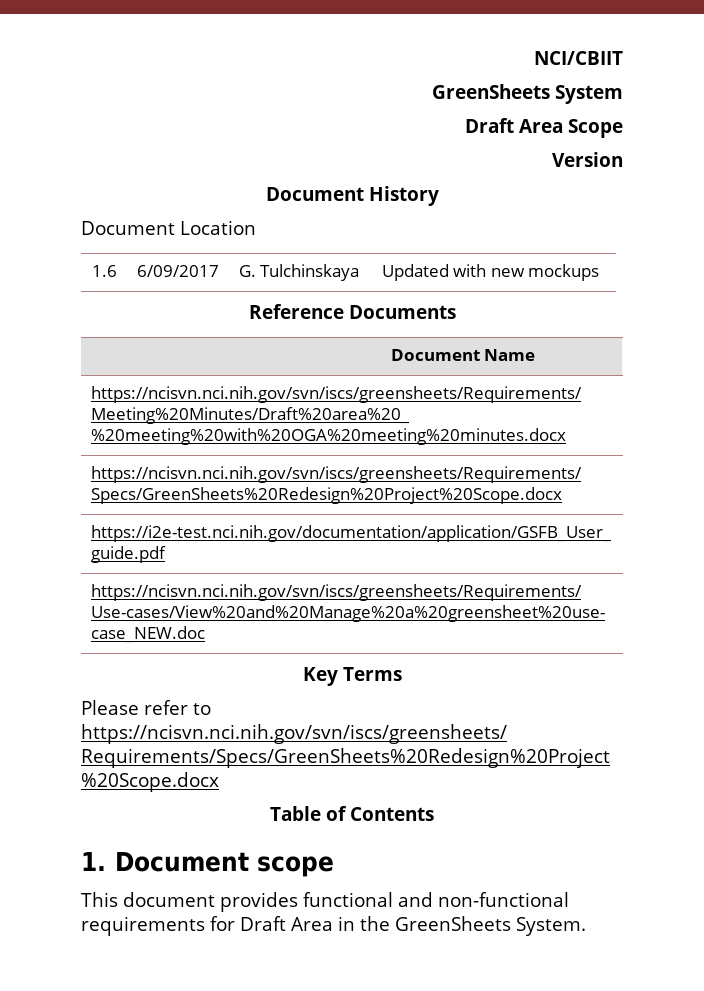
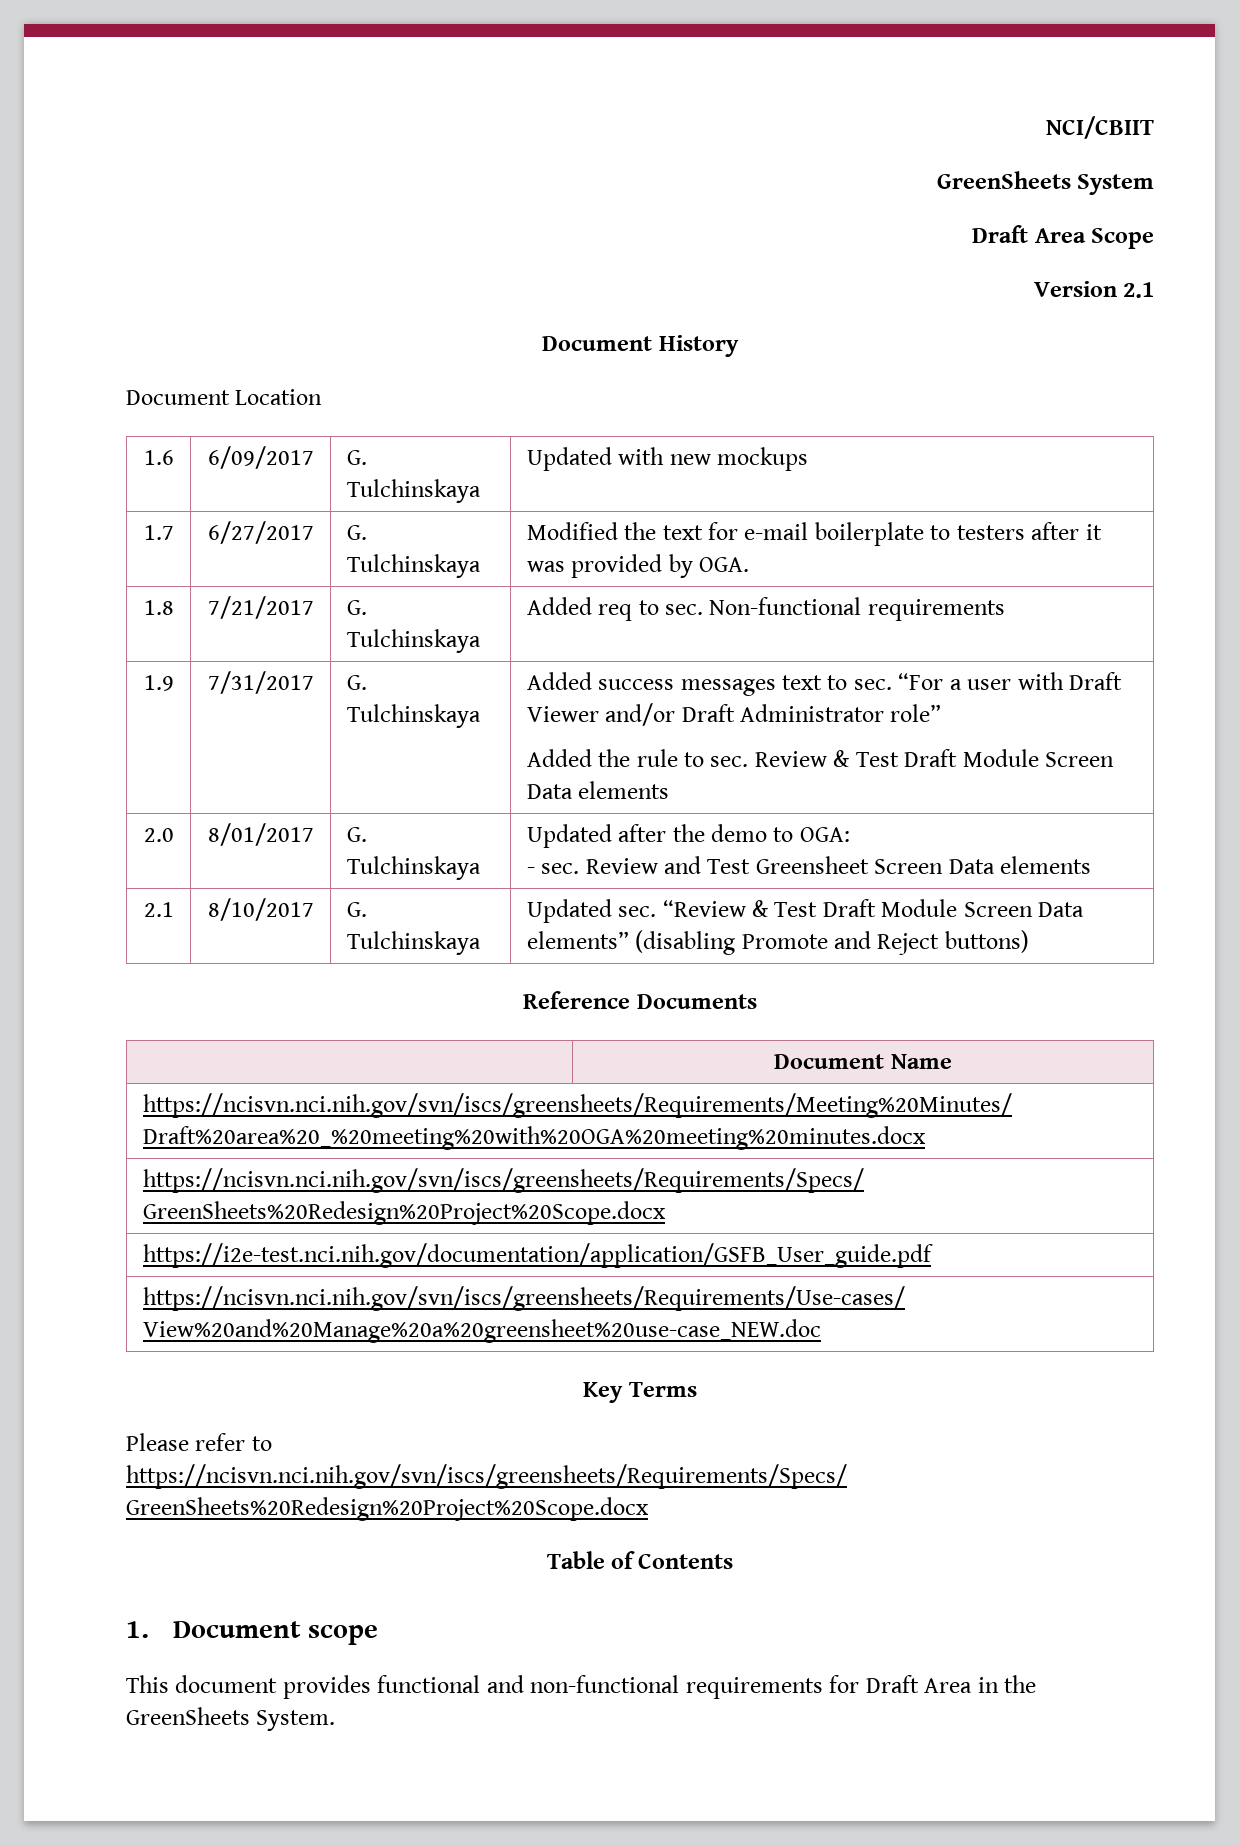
- Version
+ Version 2.1
+ 1.7 | 6/27/2017 | G. Tulchinskaya | Modified the text for e-mail boilerplate to testers after it was provided by OGA.
+ 1.8 | 7/21/2017 | G. Tulchinskaya | Added req to sec. Non-functional requirements
+ 1.9 | 7/31/2017 | G. Tulchinskaya | Added success messages text to sec. “For a user with Draft Viewer and/or Draft Administrator role”
+ Added the rule to sec. Review & Test Draft Module Screen Data elements
+ 2.0 | 8/01/2017 | G. Tulchinskaya | Updated after the demo to OGA:
+ - sec. Review and Test Greensheet Screen Data elements
+ 2.1 | 8/10/2017 | G. Tulchinskaya | Updated sec. “Review & Test Draft Module Screen Data elements” (disabling Promote and Reject buttons)

